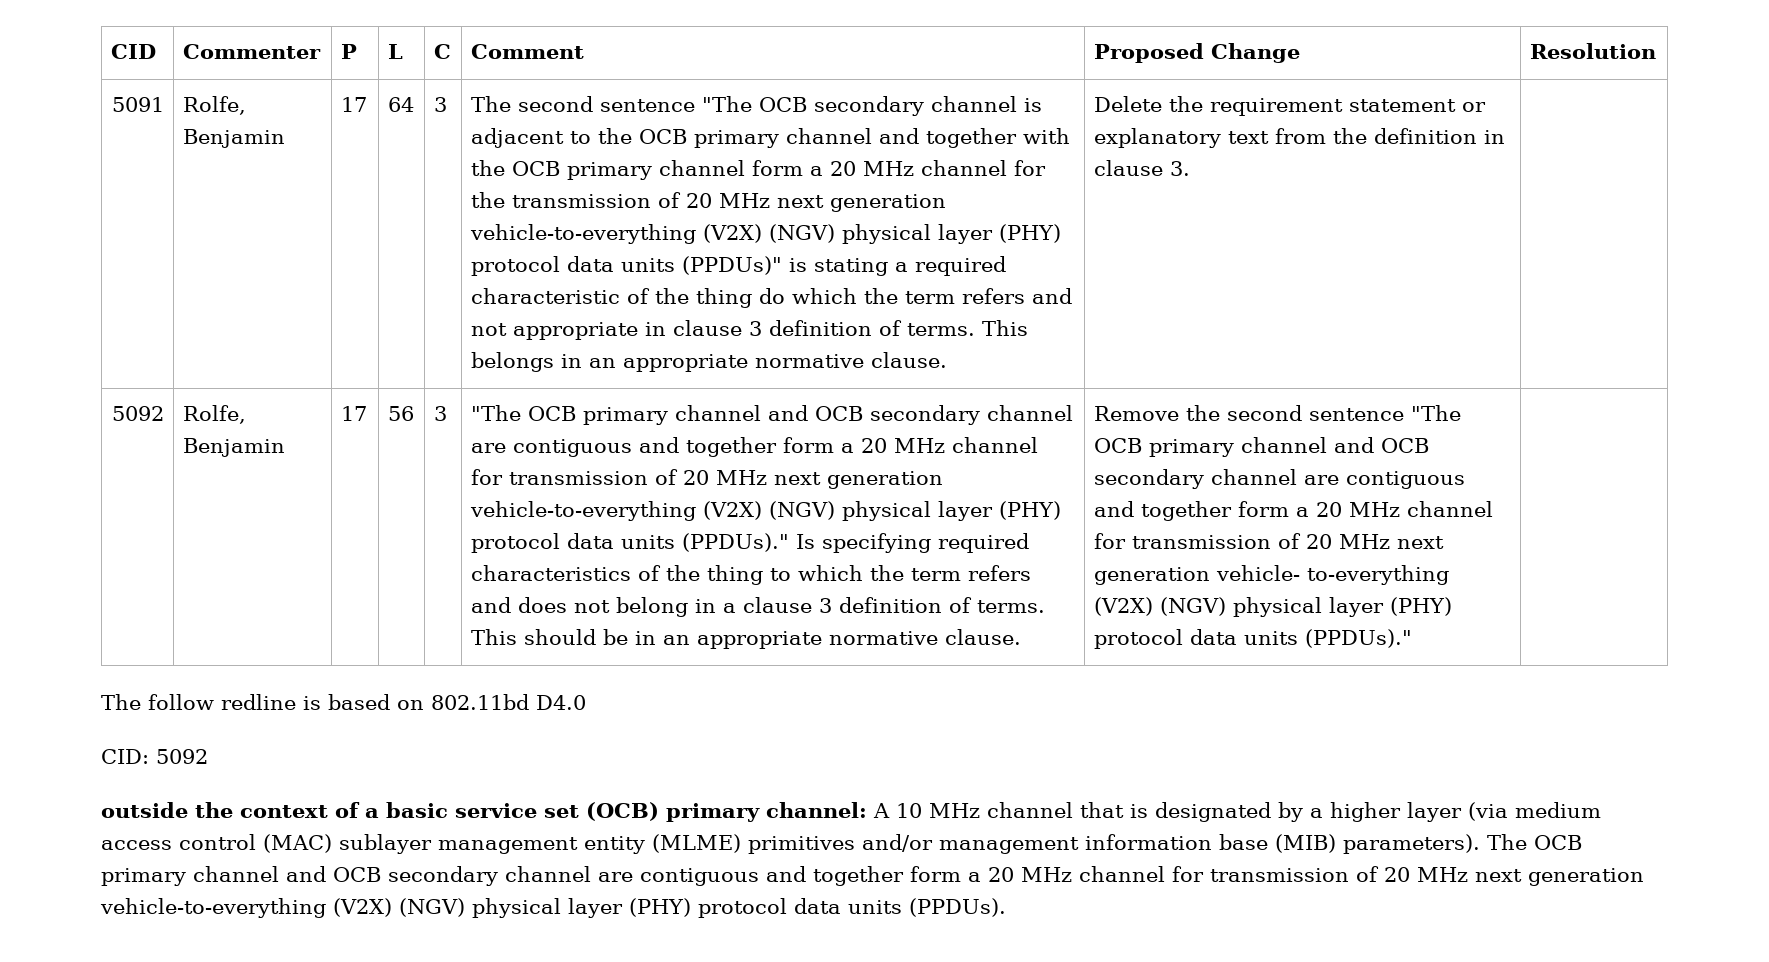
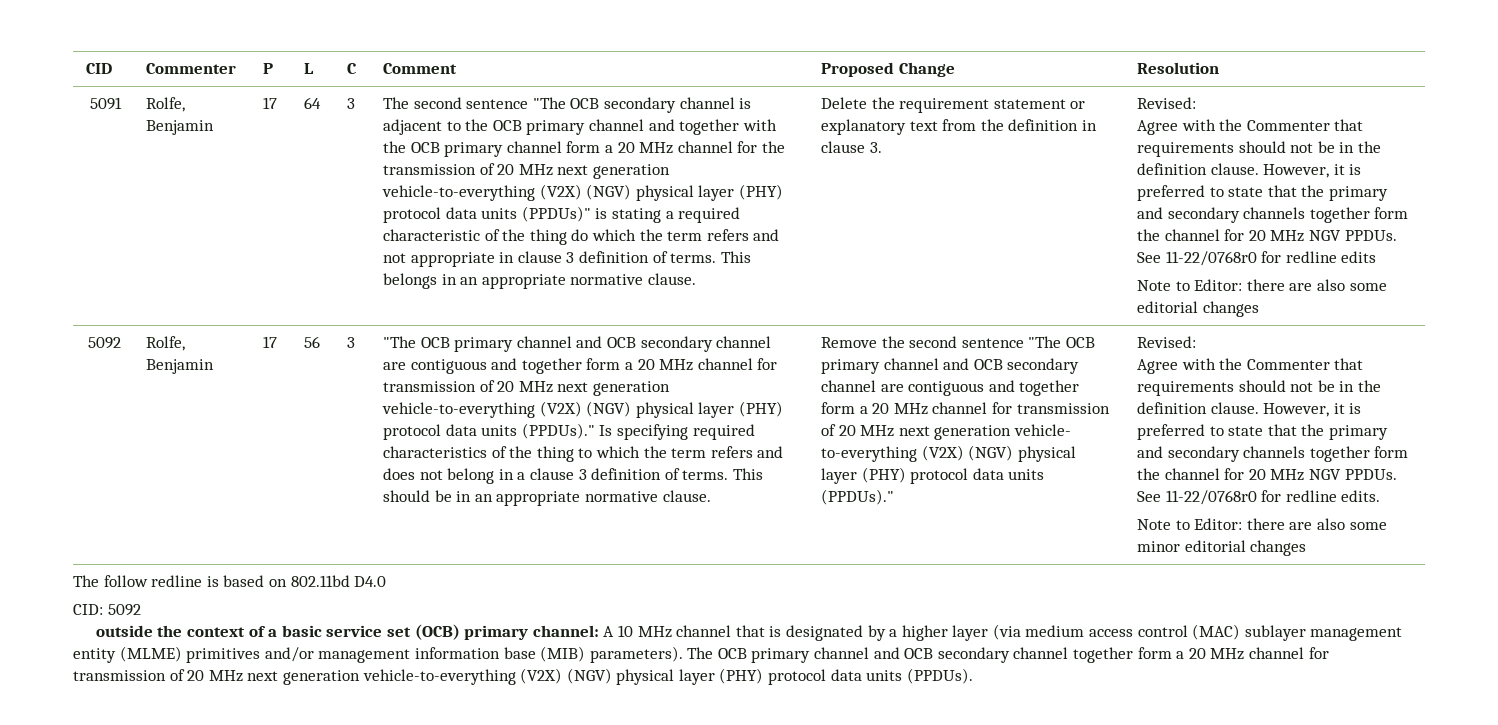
- Delete the requirement statement or explanatory text from the definition in clause 3.
+ Delete the requirement statement or explanatory text from the definition in clause 3. | Revised:
+ Agree with the Commenter that requirements should not be in the definition clause. However, it is preferred to state that the primary and secondary channels together form the channel for 20 MHz NGV PPDUs. See 11-22/0768r0 for redline edits
+ Note to Editor: there are also some editorial changes
- Remove the second sentence "The OCB primary channel and OCB secondary channel are contiguous and together form a 20 MHz channel for transmission of 20 MHz next generation vehicle- to-everything (V2X) (NGV) physical layer (PHY) protocol data units (PPDUs)."
+ Remove the second sentence "The OCB primary channel and OCB secondary channel are contiguous and together form a 20 MHz channel for transmission of 20 MHz next generation vehicle- to-everything (V2X) (NGV) physical layer (PHY) protocol data units (PPDUs)." | Revised:
+ Agree with the Commenter that requirements should not be in the definition clause. However, it is preferred to state that the primary and secondary channels together form the channel for 20 MHz NGV PPDUs. See 11-22/0768r0 for redline edits.
+ Note to Editor: there are also some minor editorial changes
- The OCB primary channel and OCB secondary channel are contiguous and together form a 20 MHz channel for transmission of 20 MHz next generation vehicle-to-everything (V2X) (NGV) physical layer (PHY) protocol data units (PPDUs).
+ The OCB primary channel and OCB secondary channel together form a 20 MHz channel for transmission of 20 MHz next generation vehicle-to-everything (V2X) (NGV) physical layer (PHY) protocol data units (PPDUs).

